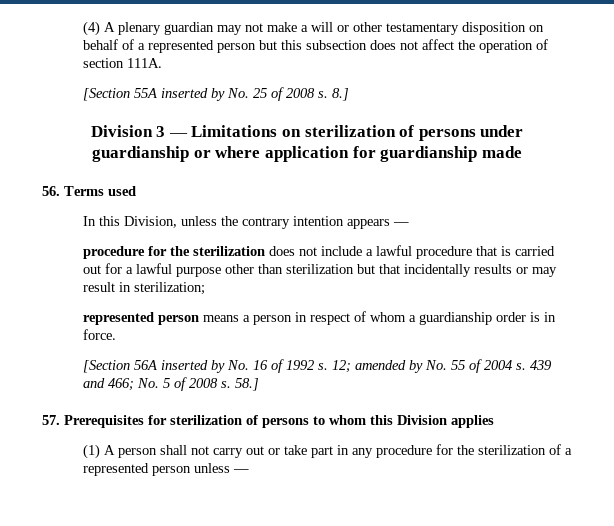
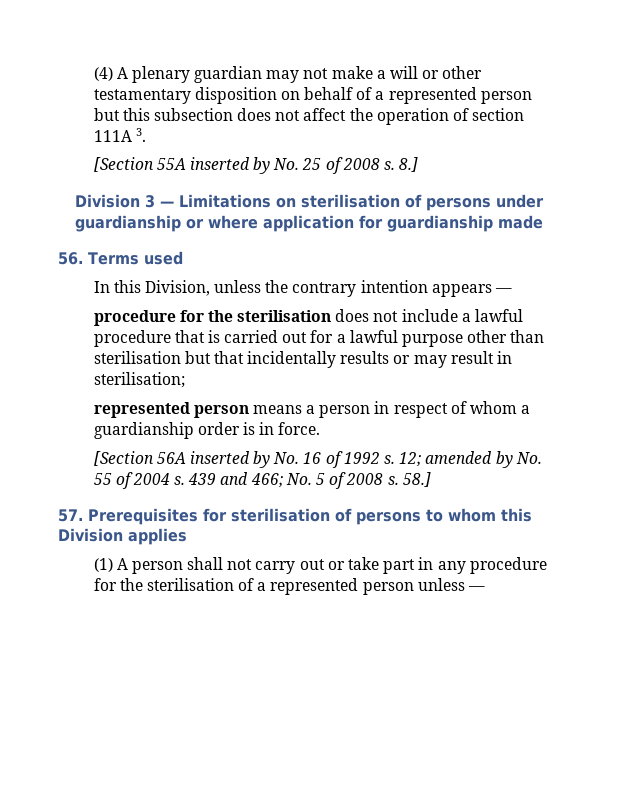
- (4) A plenary guardian may not make a will or other testamentary disposition on behalf of a represented person but this subsection does not affect the operation of section 111A.
+ (4) A plenary guardian may not make a will or other testamentary disposition on behalf of a represented person but this subsection does not affect the operation of section 111A 3.
- Division 3 — Limitations on sterilization of persons under guardianship or where application for guardianship made
+ Division 3 — Limitations on sterilisation of persons under guardianship or where application for guardianship made
- procedure for the sterilization does not include a lawful procedure that is carried out for a lawful purpose other than sterilization but that incidentally results or may result in sterilization;
+ procedure for the sterilisation does not include a lawful procedure that is carried out for a lawful purpose other than sterilisation but that incidentally results or may result in sterilisation;
- 57. Prerequisites for sterilization of persons to whom this Division applies
+ 57. Prerequisites for sterilisation of persons to whom this Division applies
- (1) A person shall not carry out or take part in any procedure for the sterilization of a represented person unless —
+ (1) A person shall not carry out or take part in any procedure for the sterilisation of a represented person unless —

